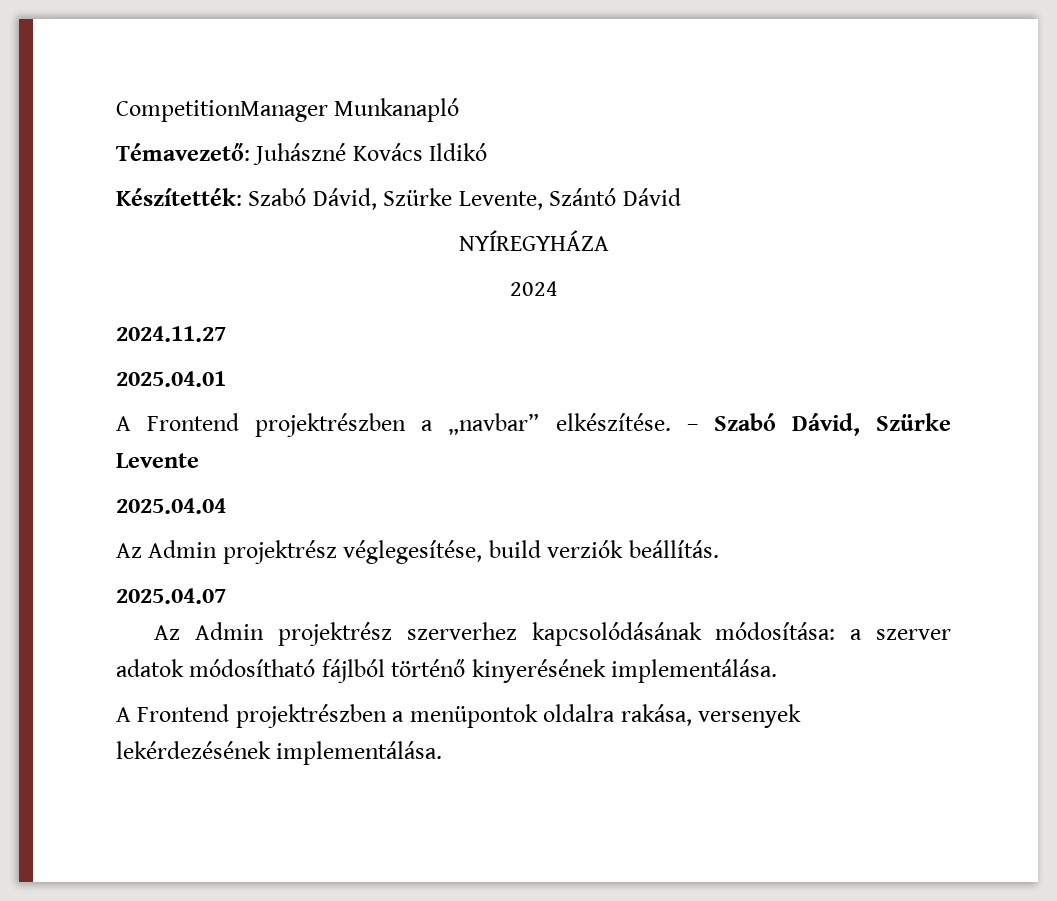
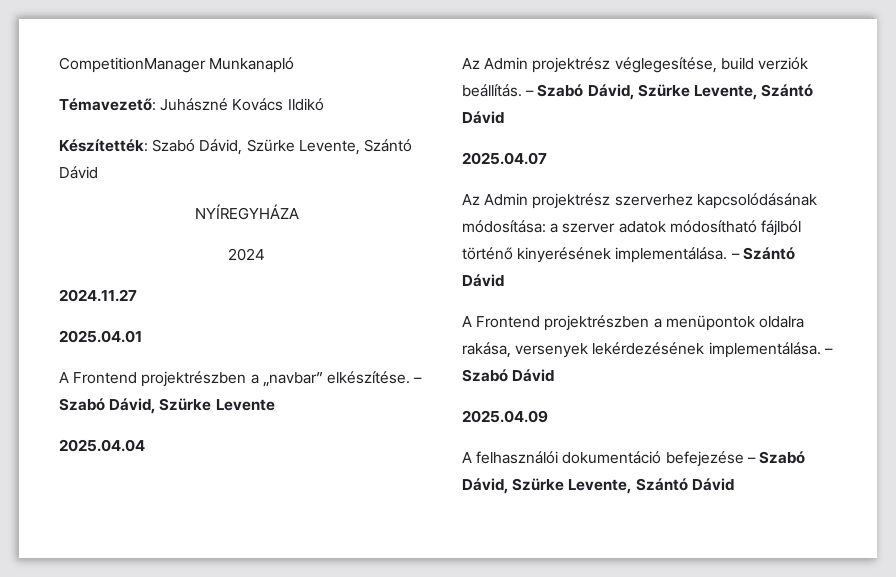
- Az Admin projektrész véglegesítése, build verziók beállítás.
+ Az Admin projektrész véglegesítése, build verziók beállítás. – Szabó Dávid, Szürke Levente, Szántó Dávid
+ – Szántó Dávid
+ – Szabó Dávid
+ 2025.04.09
+ A felhasználói dokumentáció befejezése – Szabó Dávid, Szürke Levente, Szántó Dávid

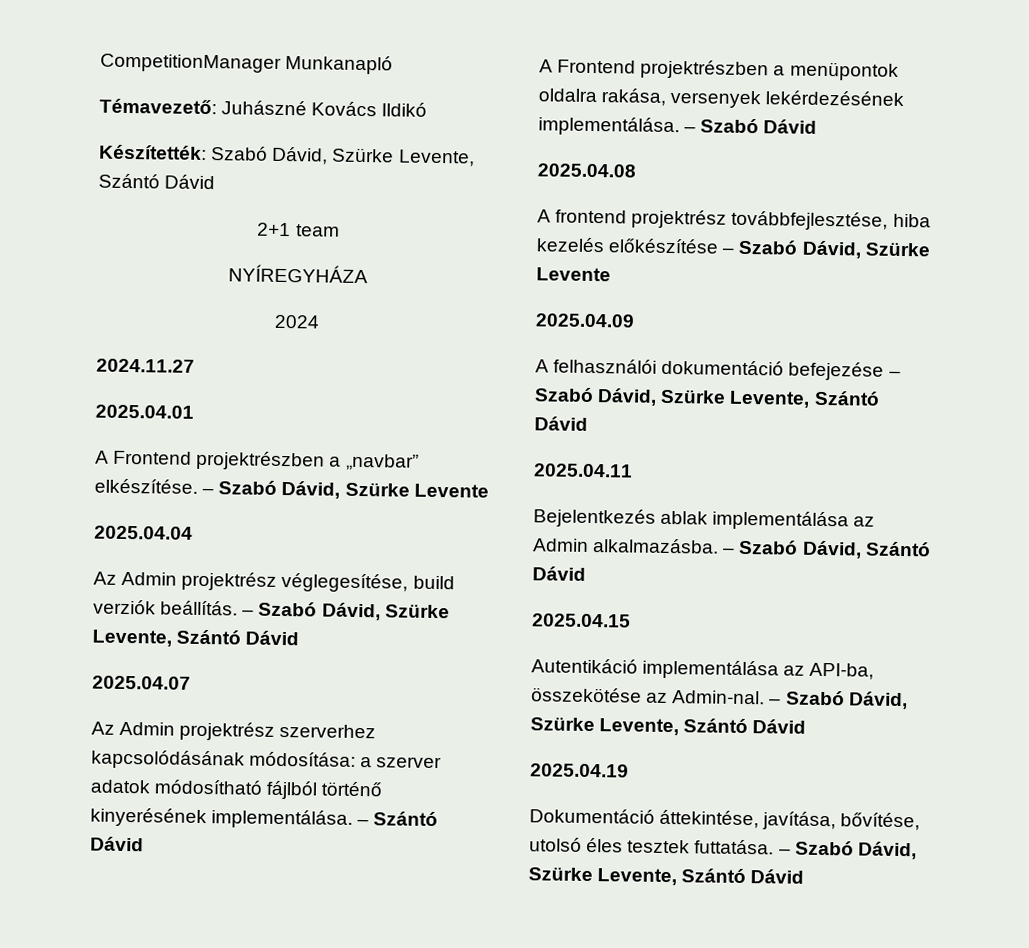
+ 2+1 team
+ 2025.04.08
+ A frontend projektrész továbbfejlesztése, hiba kezelés előkészítése – Szabó Dávid, Szürke Levente
+ 2025.04.11
+ Bejelentkezés ablak implementálása az Admin alkalmazásba. – Szabó Dávid, Szántó Dávid
+ 2025.04.15
+ Autentikáció implementálása az API-ba, összekötése az Admin-nal. – Szabó Dávid, Szürke Levente, Szántó Dávid
+ 2025.04.19
+ Dokumentáció áttekintése, javítása, bővítése, utolsó éles tesztek futtatása. – Szabó Dávid, Szürke Levente, Szántó Dávid

